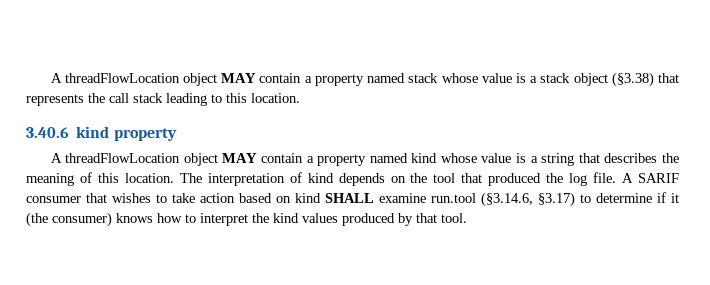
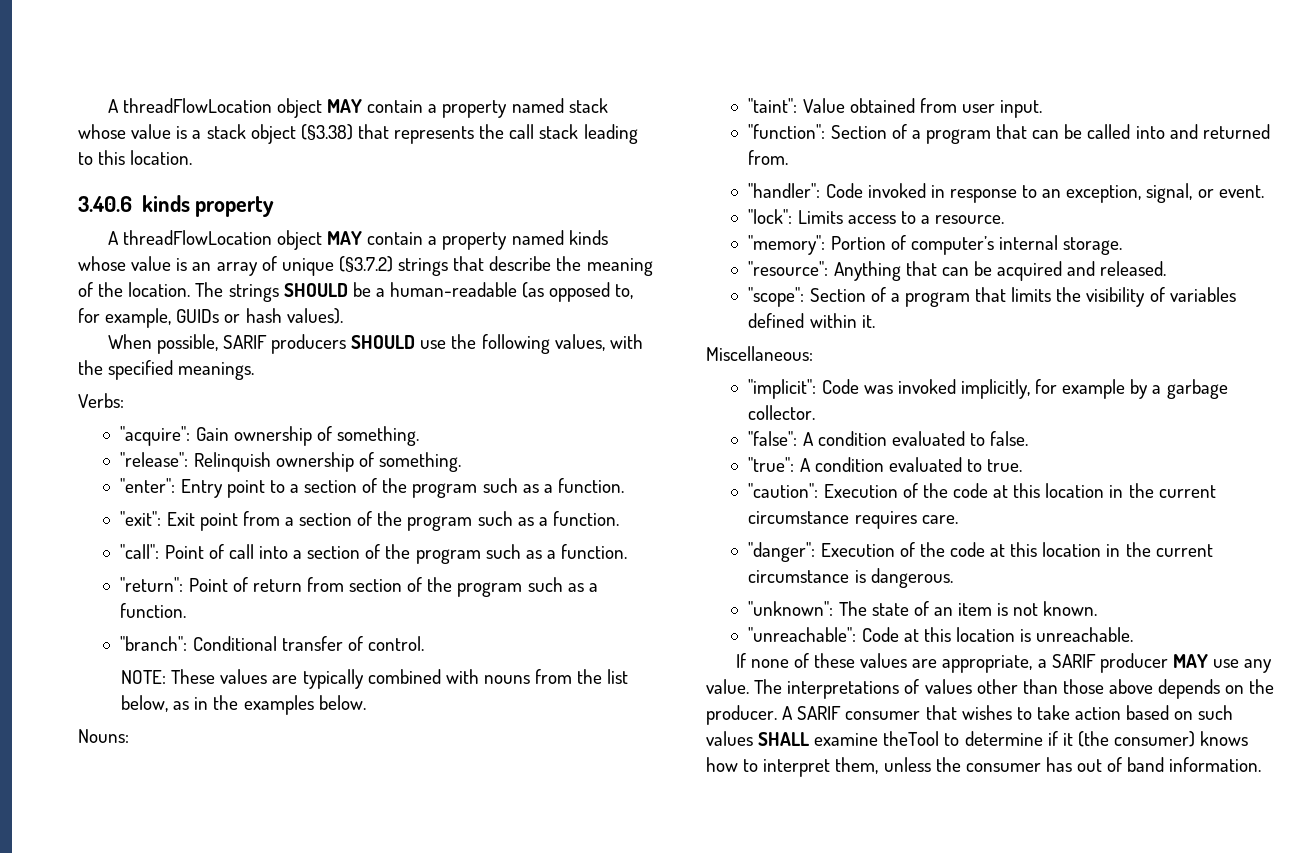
- 3.40.6 kind property
+ 3.40.6 kinds property
- A threadFlowLocation object MAY contain a property named kind whose value is a string that describes the meaning of this location.
+ A threadFlowLocation object MAY contain a property named kinds whose value is an array of unique (§3.7.2) strings that describe the meaning of the location.
- The interpretation of kind depends on the tool that produced the log file.
+ The strings SHOULD be a human-readable (as opposed to, for example, GUIDs or hash values).
+ When possible, SARIF producers SHOULD use the following values, with the specified meanings.
+ Verbs:
+ "acquire": Gain ownership of something.
+ "release": Relinquish ownership of something.
+ "enter": Entry point to a section of the program such as a function.
+ "exit": Exit point from a section of the program such as a function.
+ "call": Point of call into a section of the program such as a function.
+ "return": Point of return from section of the program such as a function.
+ "branch": Conditional transfer of control.
+ NOTE: These values are typically combined with nouns from the list below, as in the examples below.
+ Nouns:
+ "taint": Value obtained from user input.
+ "function": Section of a program that can be called into and returned from.
+ "handler": Code invoked in response to an exception, signal, or event.
+ "lock": Limits access to a resource.
+ "memory": Portion of computer’s internal storage.
+ "resource": Anything that can be acquired and released.
+ "scope": Section of a program that limits the visibility of variables defined within it.
+ Miscellaneous:
+ "implicit": Code was invoked implicitly, for example by a garbage collector.
+ "false": A condition evaluated to false.
+ "true": A condition evaluated to true.
+ "caution": Execution of the code at this location in the current circumstance requires care.
+ "danger": Execution of the code at this location in the current circumstance is dangerous.
+ "unknown": The state of an item is not known.
+ "unreachable": Code at this location is unreachable.
+ If none of these values are appropriate, a SARIF producer MAY use any value. The interpretations of values other than those above depends on the producer.
- A SARIF consumer that wishes to take action based on kind SHALL examine run.tool (§3.14.6, §3.17) to determine if it (the consumer) knows how to interpret the kind values produced by that tool.
+ A SARIF consumer that wishes to take action based on such values SHALL examine theTool to determine if it (the consumer) knows how to interpret them, unless the consumer has out of band information.

